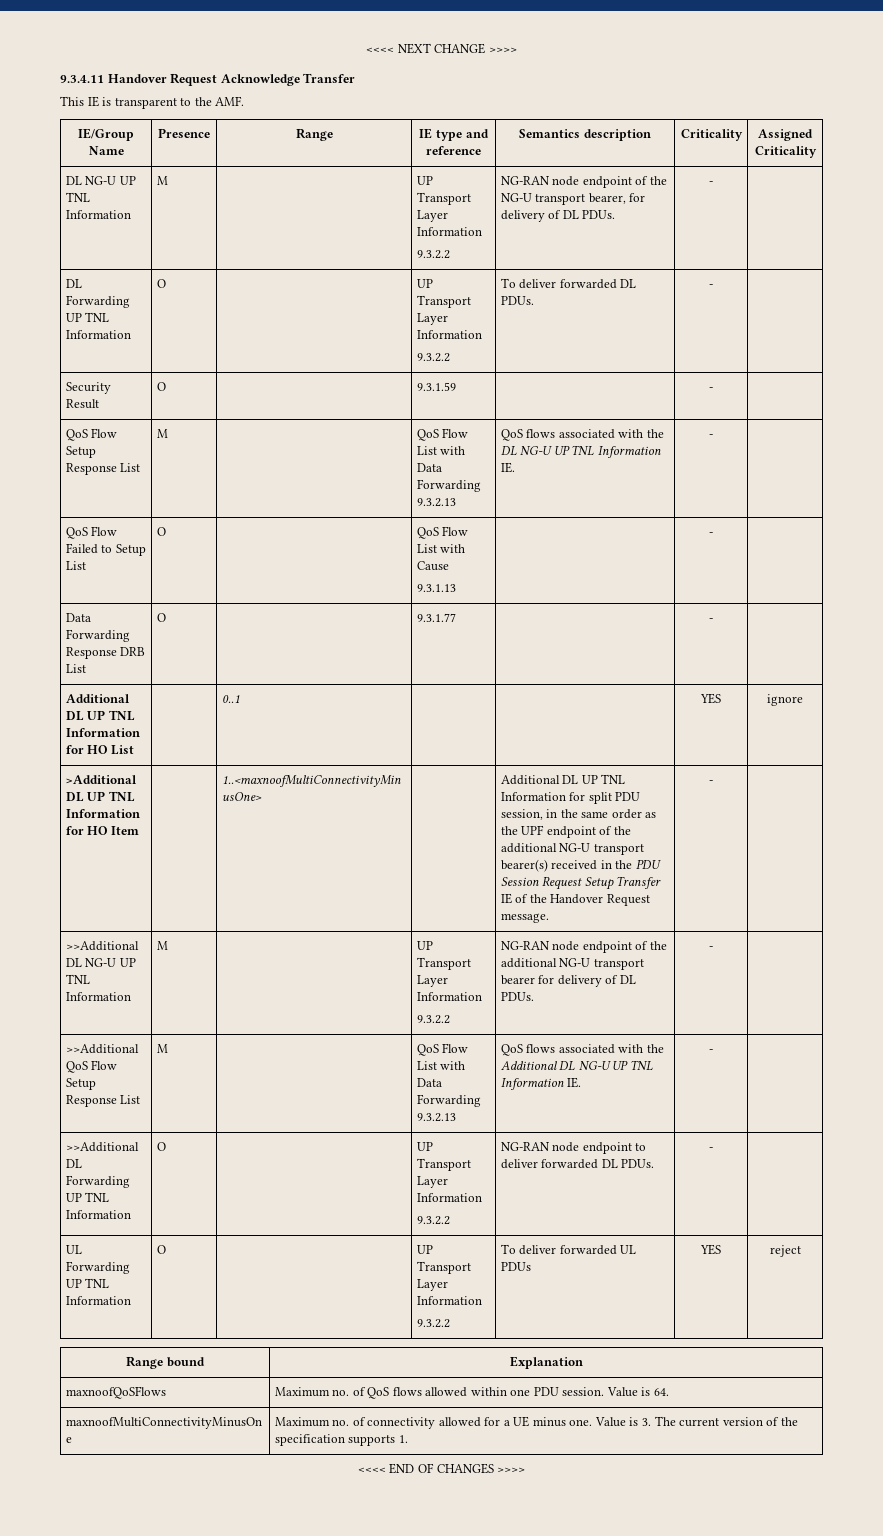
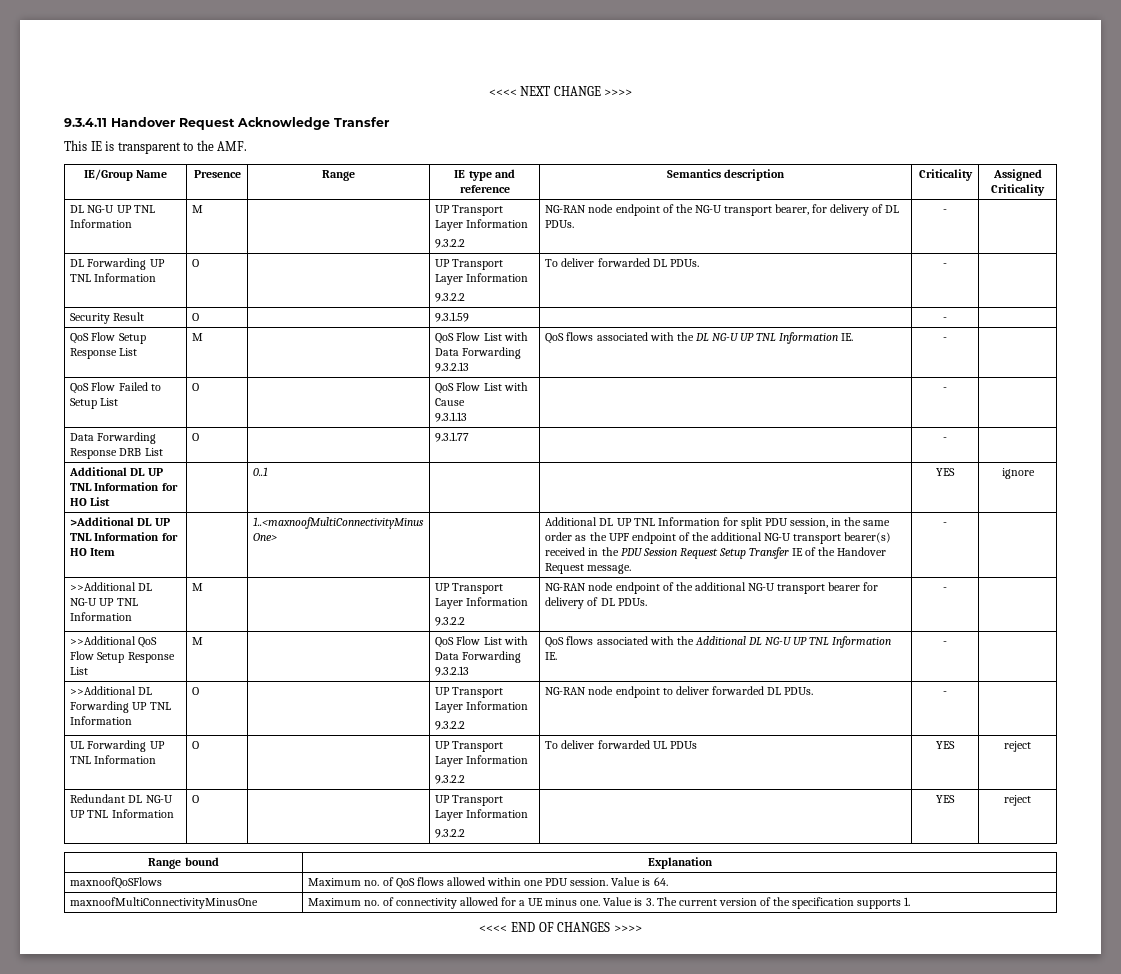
+ Redundant DL NG-U UP TNL Information | O | | UP Transport Layer Information
+ 9.3.2.2 | | YES | reject

